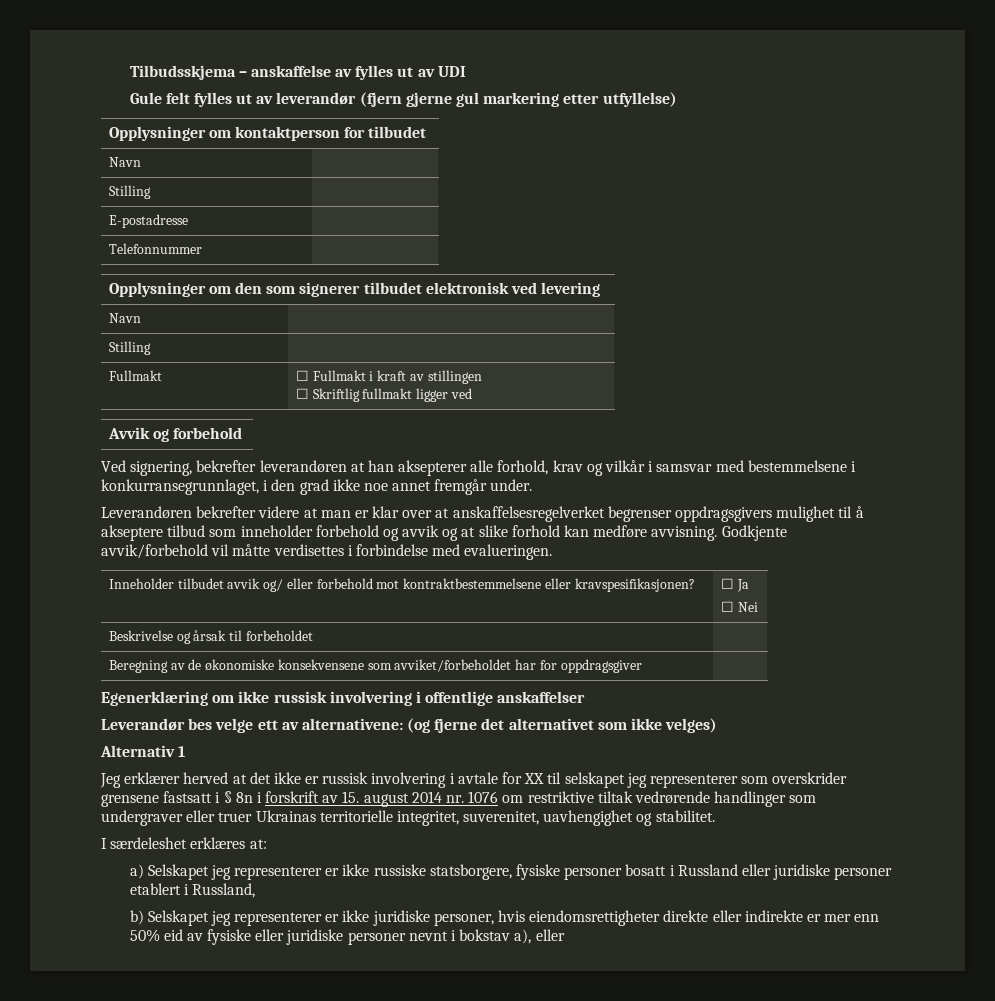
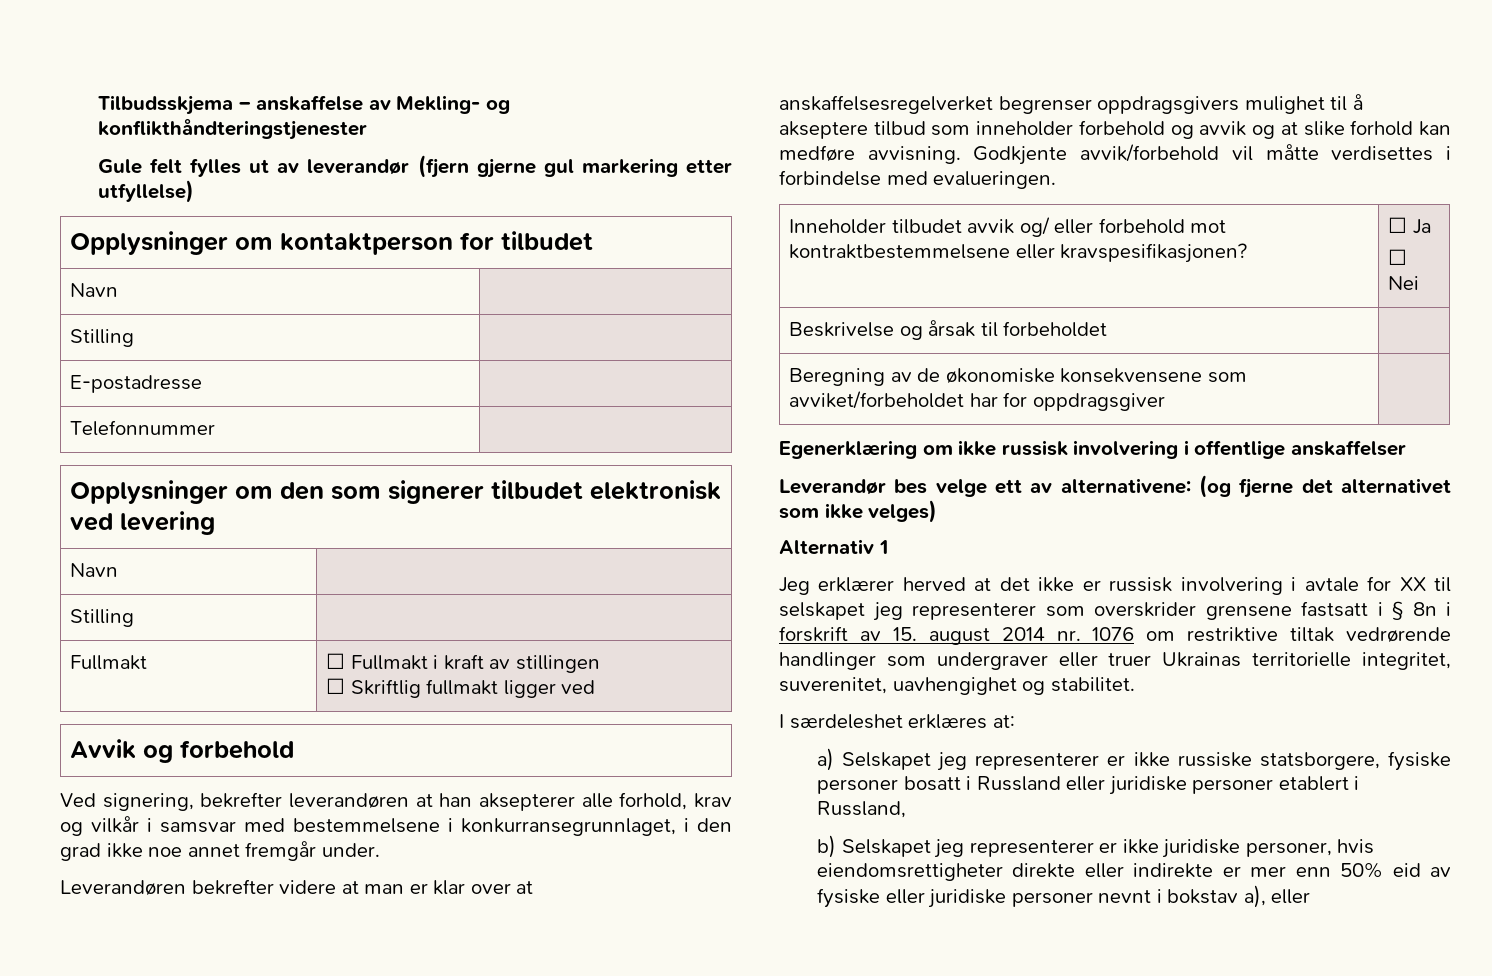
- Tilbudsskjema – anskaffelse av fylles ut av UDI
+ Tilbudsskjema – anskaffelse av Mekling- og konflikthåndteringstjenester

